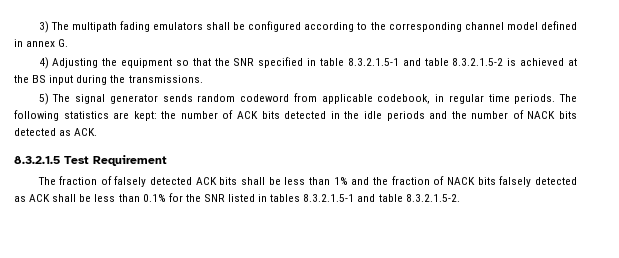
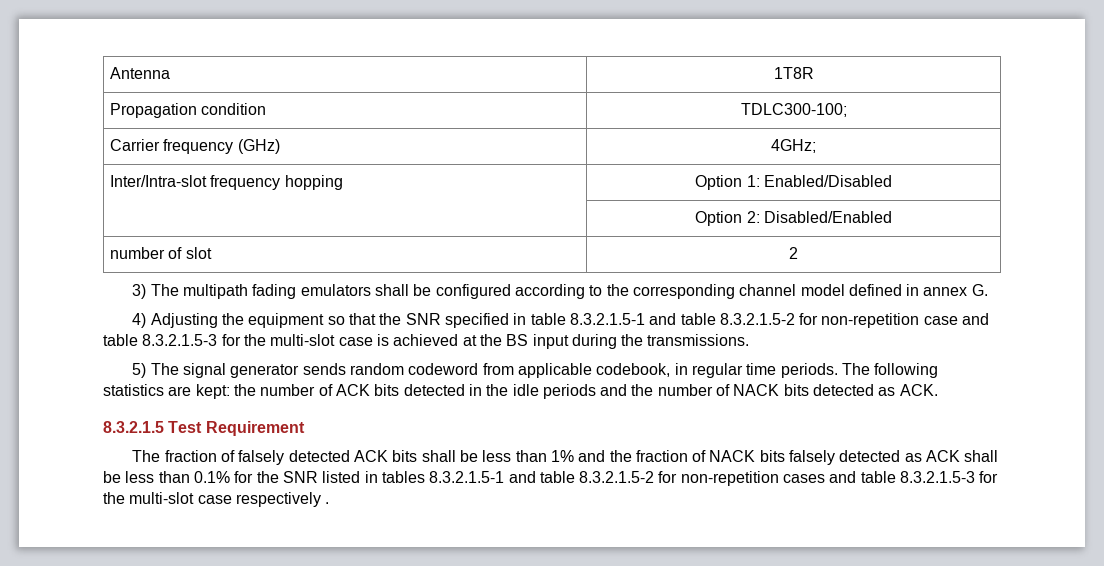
+ Antenna | 1T8R
+ Propagation condition | TDLC300-100;
+ Carrier frequency (GHz) | 4GHz;
+ Inter/Intra-slot frequency hopping | Option 1: Enabled/Disabled
+ | Option 2: Disabled/Enabled
+ number of slot | 2
- 4) Adjusting the equipment so that the SNR specified in table 8.3.2.1.5-1 and table 8.3.2.1.5-2 is achieved at the BS input during the transmissions.
+ 4) Adjusting the equipment so that the SNR specified in table 8.3.2.1.5-1 and table 8.3.2.1.5-2 for non-repetition case and table 8.3.2.1.5-3 for the multi-slot case is achieved at the BS input during the transmissions.
- The fraction of falsely detected ACK bits shall be less than 1% and the fraction of NACK bits falsely detected as ACK shall be less than 0.1% for the SNR listed in tables 8.3.2.1.5-1 and table 8.3.2.1.5-2.
+ The fraction of falsely detected ACK bits shall be less than 1% and the fraction of NACK bits falsely detected as ACK shall be less than 0.1% for the SNR listed in tables 8.3.2.1.5-1 and table 8.3.2.1.5-2 for non-repetition cases and table 8.3.2.1.5-3 for the multi-slot case respectively .

